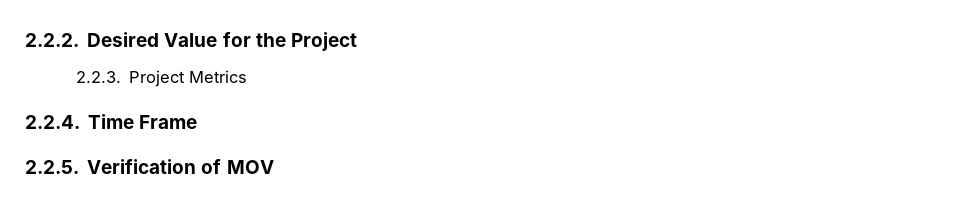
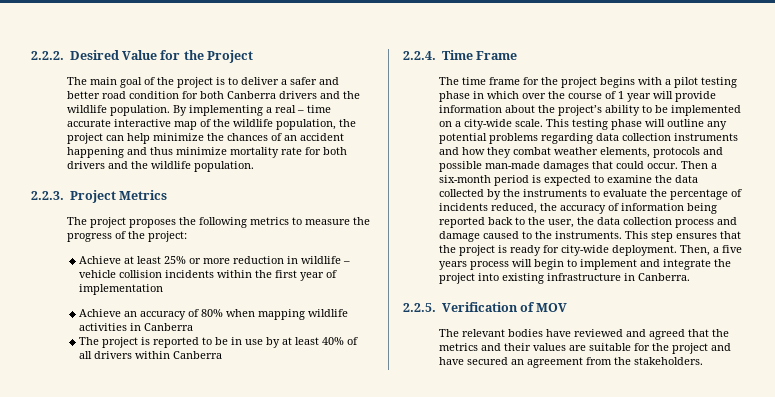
+ The main goal of the project is to deliver a safer and better road condition for both Canberra drivers and the wildlife population. By implementing a real – time accurate interactive map of the wildlife population, the project can help minimize the chances of an accident happening and thus minimize mortality rate for both drivers and the wildlife population.
  2.2.3. Project Metrics
+ The project proposes the following metrics to measure the progress of the project:
+ Achieve at least 25% or more reduction in wildlife – vehicle collision incidents within the first year of implementation
+ Achieve an accuracy of 80% when mapping wildlife activities in Canberra
+ The project is reported to be in use by at least 40% of all drivers within Canberra
  2.2.4. Time Frame
+ The time frame for the project begins with a pilot testing phase in which over the course of 1 year will provide information about the project’s ability to be implemented on a city-wide scale. This testing phase will outline any potential problems regarding data collection instruments and how they combat weather elements, protocols and possible man-made damages that could occur. Then a six-month period is expected to examine the data collected by the instruments to evaluate the percentage of incidents reduced, the accuracy of information being reported back to the user, the data collection process and damage caused to the instruments. This step ensures that the project is ready for city-wide deployment. Then, a five years process will begin to implement and integrate the project into existing infrastructure in Canberra.
  2.2.5. Verification of MOV
+ The relevant bodies have reviewed and agreed that the metrics and their values are suitable for the project and have secured an agreement from the stakeholders.

